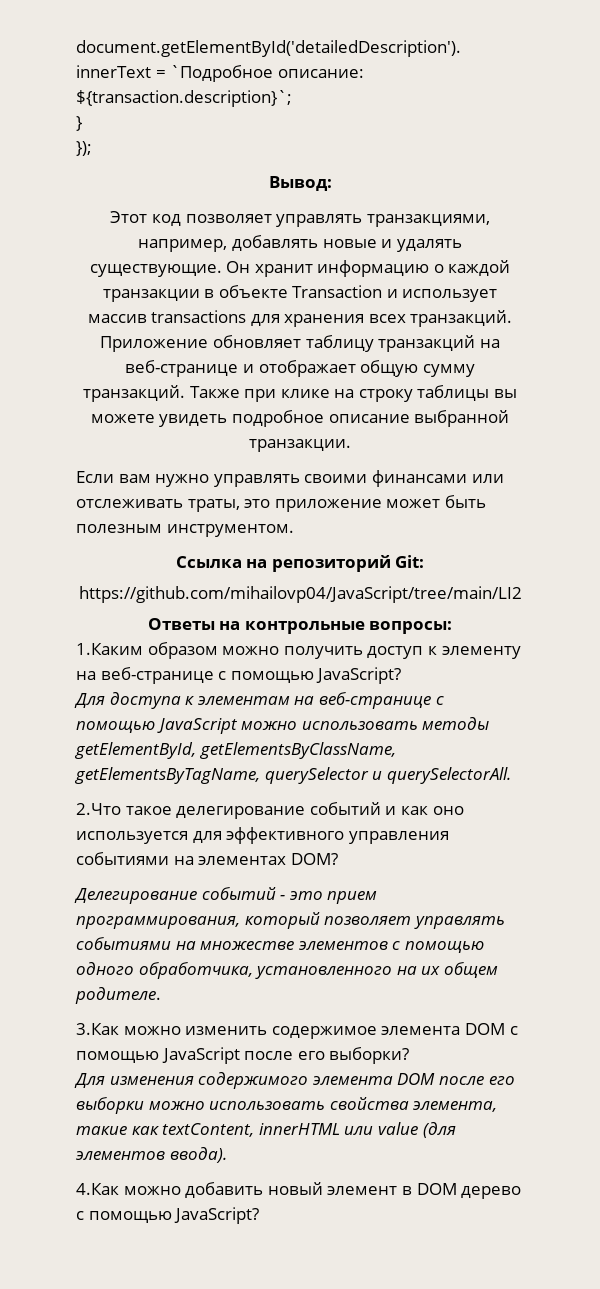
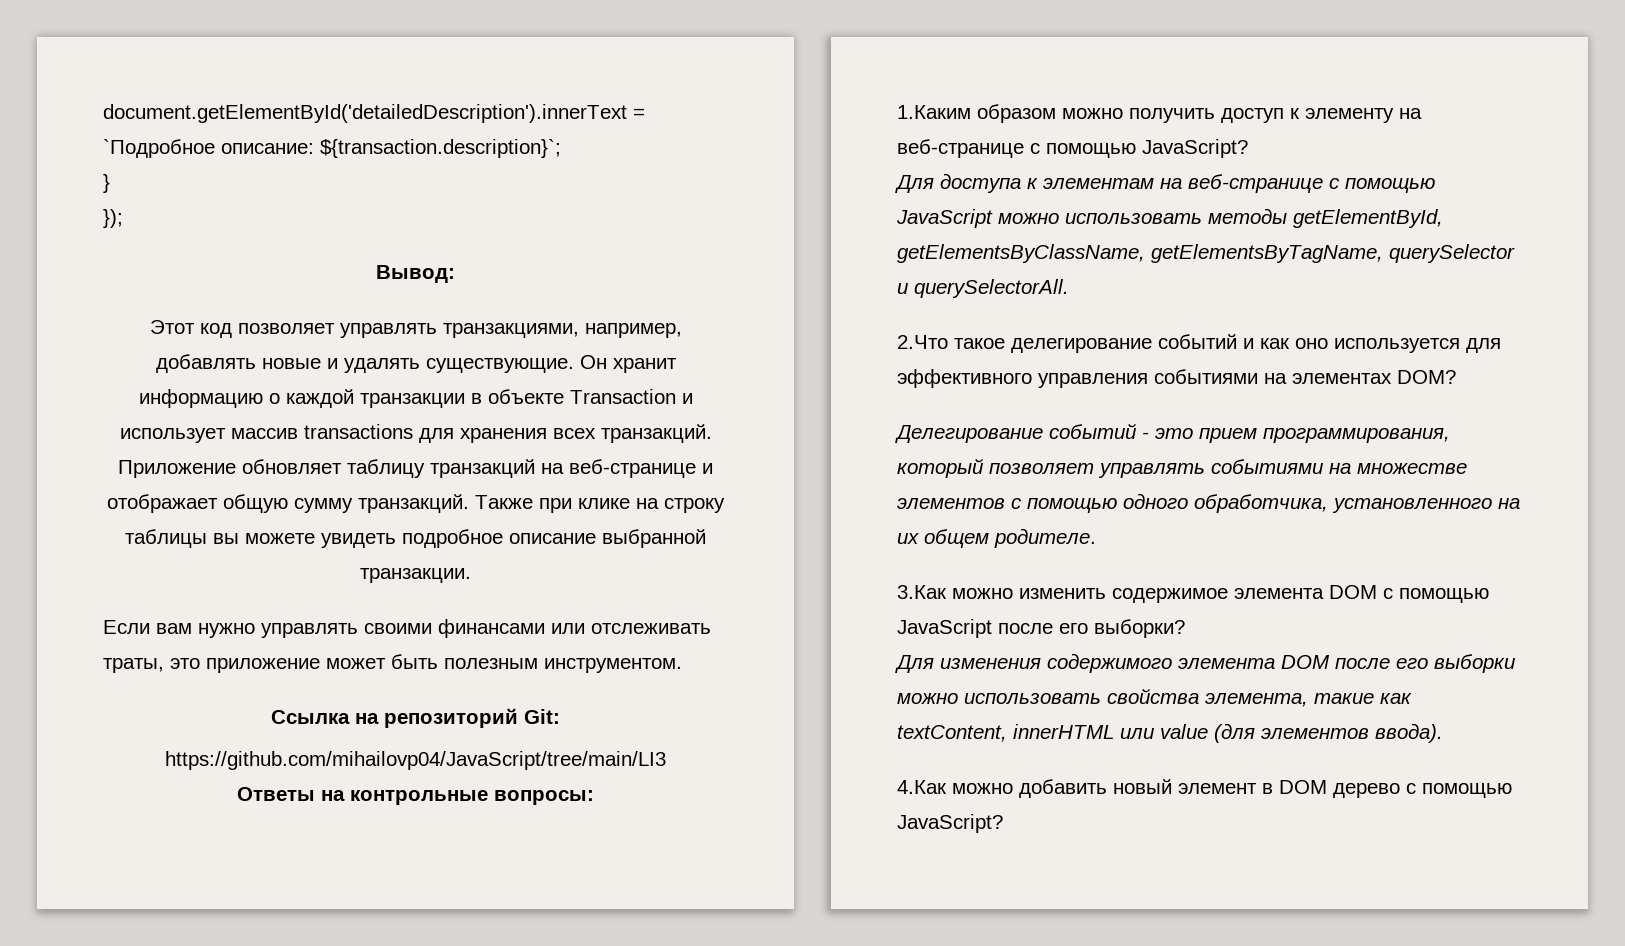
- https://github.com/mihailovp04/JavaScript/tree/main/LI2
+ https://github.com/mihailovp04/JavaScript/tree/main/LI3

